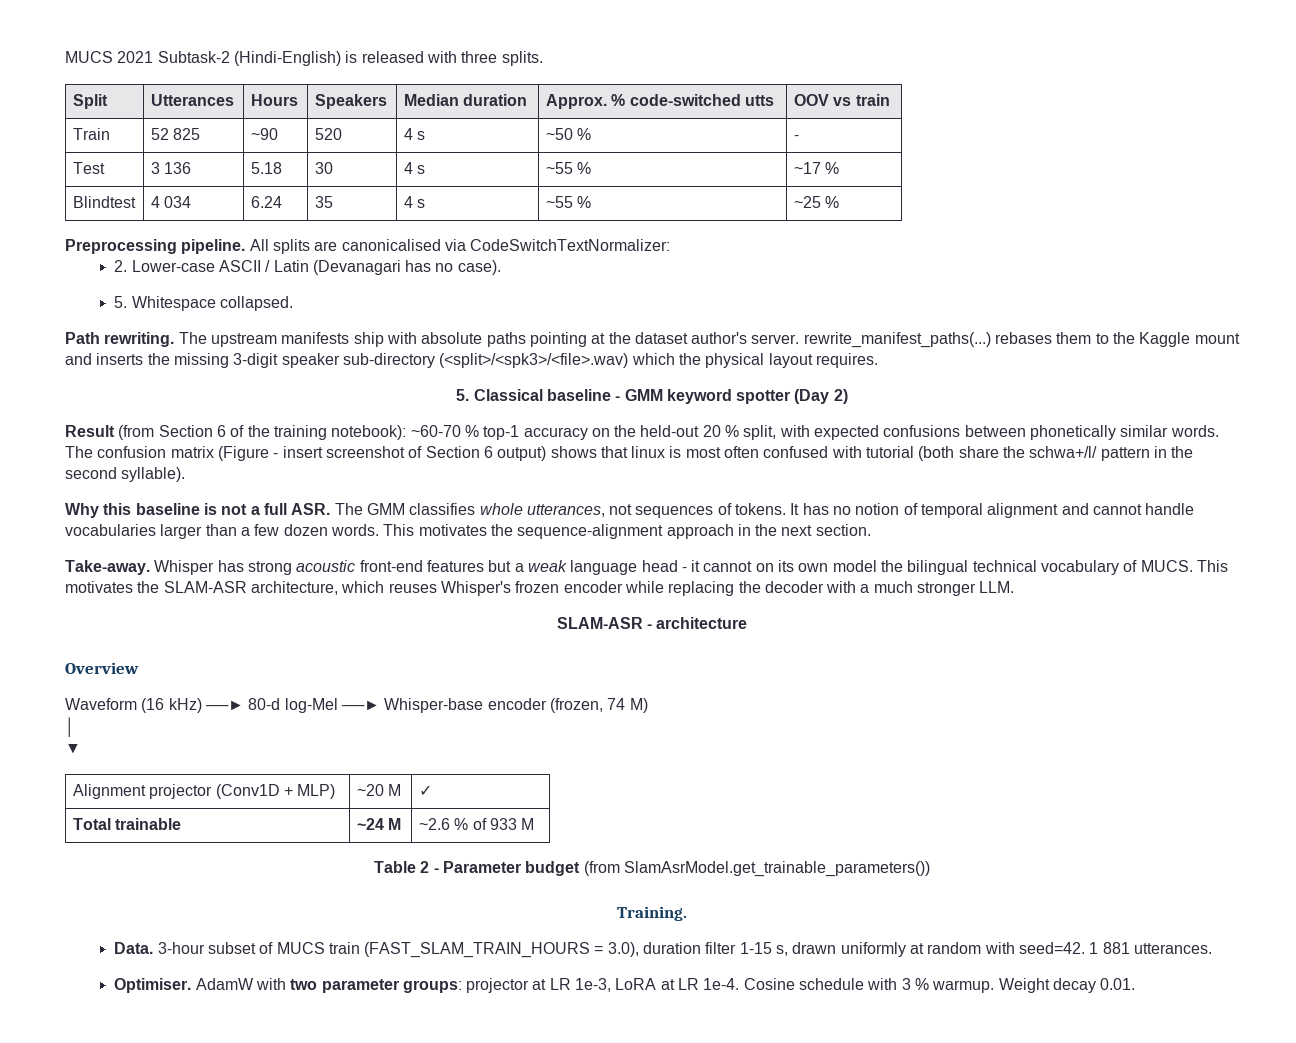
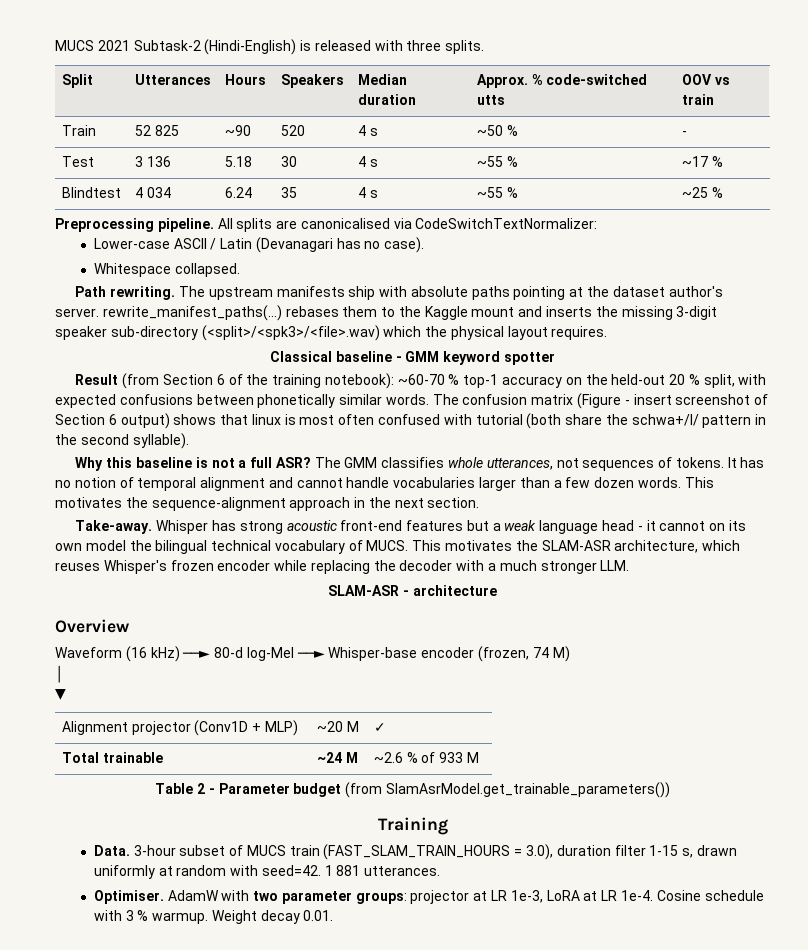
- 2. Lower-case ASCII / Latin (Devanagari has no case).
+ Lower-case ASCII / Latin (Devanagari has no case).
- 5. Whitespace collapsed.
+ Whitespace collapsed.
- 5. Classical baseline - GMM keyword spotter (Day 2)
+ Classical baseline - GMM keyword spotter
- Why this baseline is not a full ASR. The GMM classifies whole utterances, not sequences of tokens.
+ Why this baseline is not a full ASR? The GMM classifies whole utterances, not sequences of tokens.
- Training.
+ Training

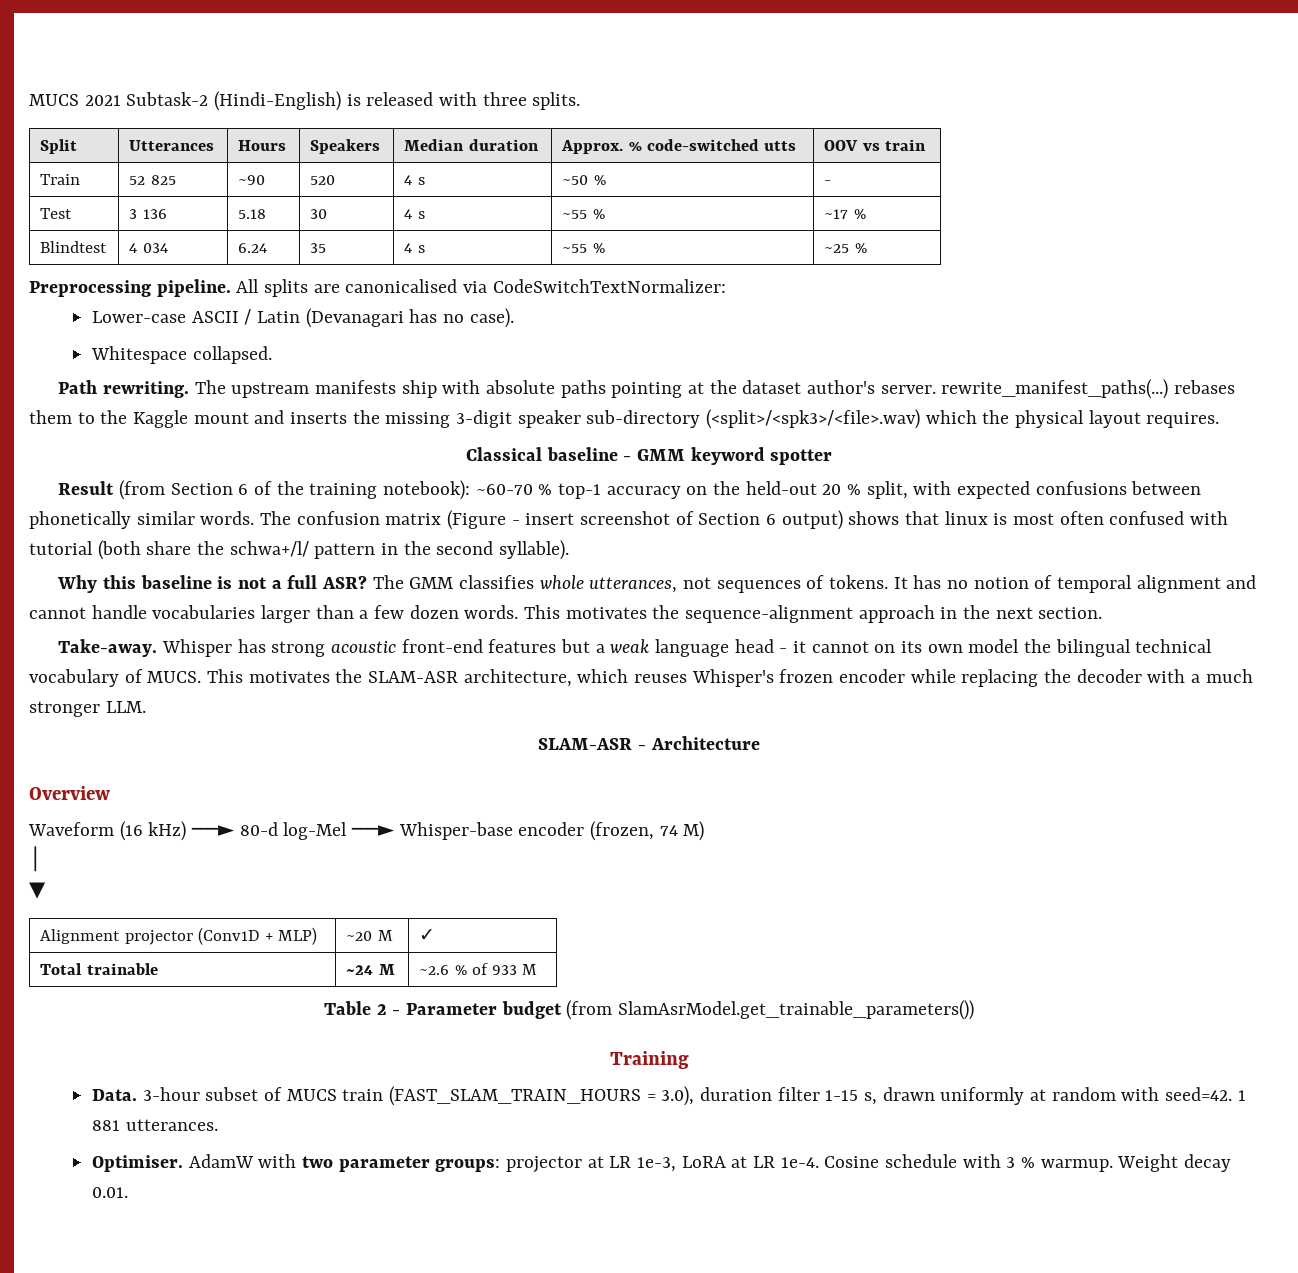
- SLAM-ASR - architecture
+ SLAM-ASR - Architecture

